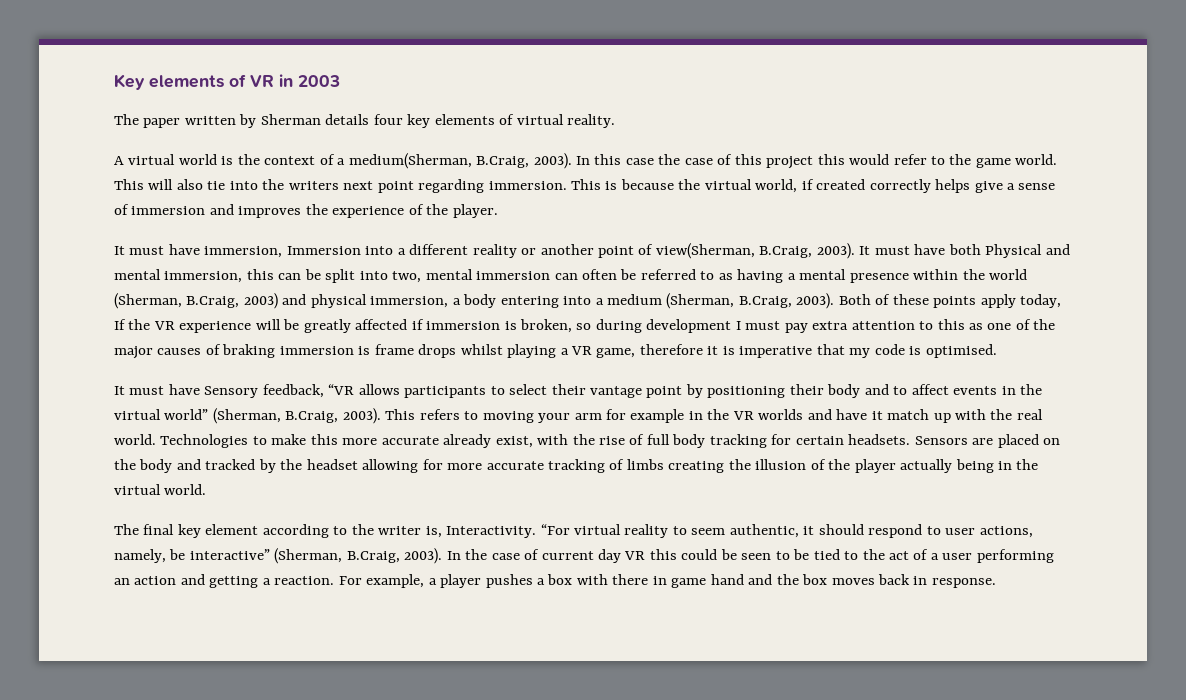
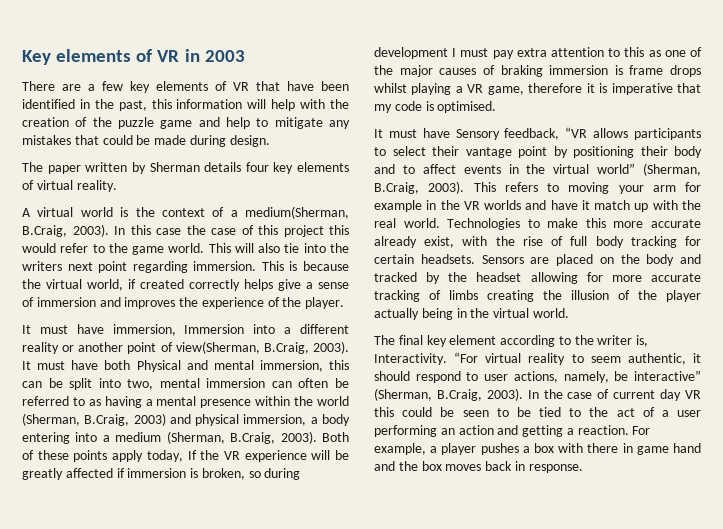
+ There are a few key elements of VR that have been identified in the past, this information will help with the creation of the puzzle game and help to mitigate any mistakes that could be made during design.

